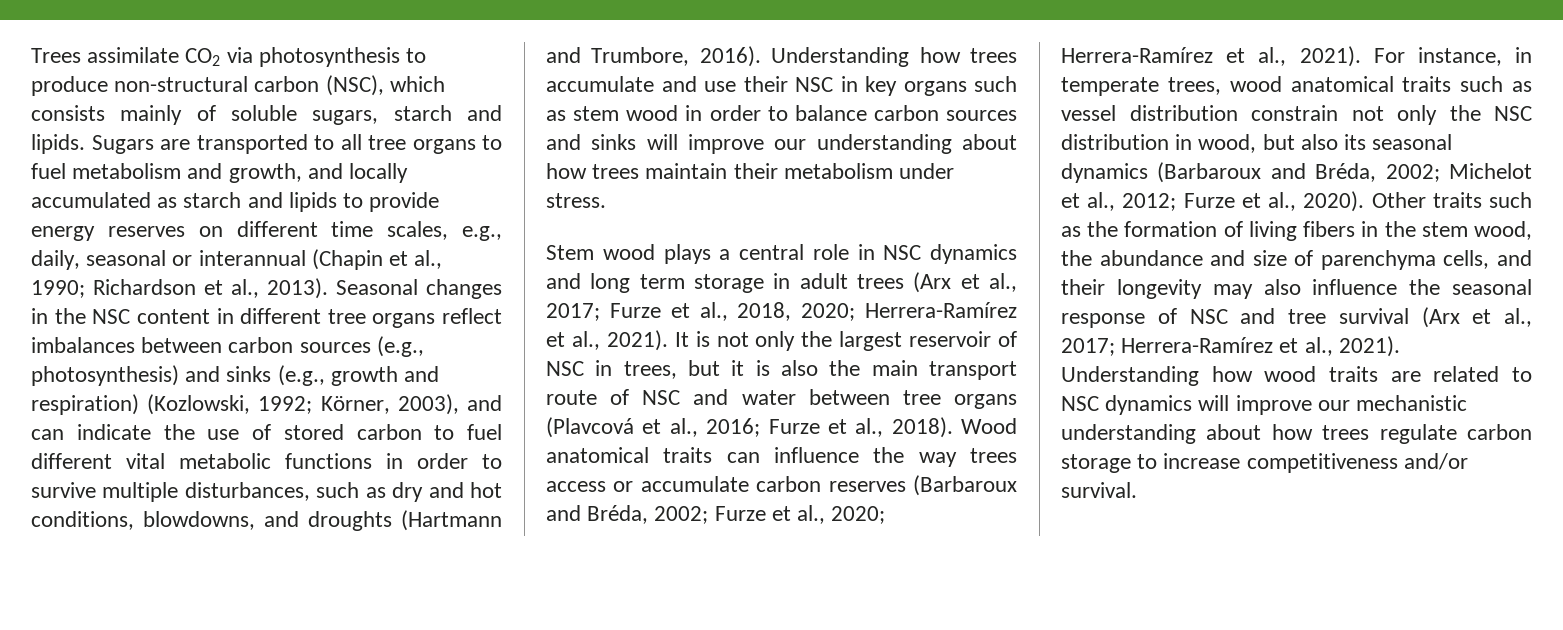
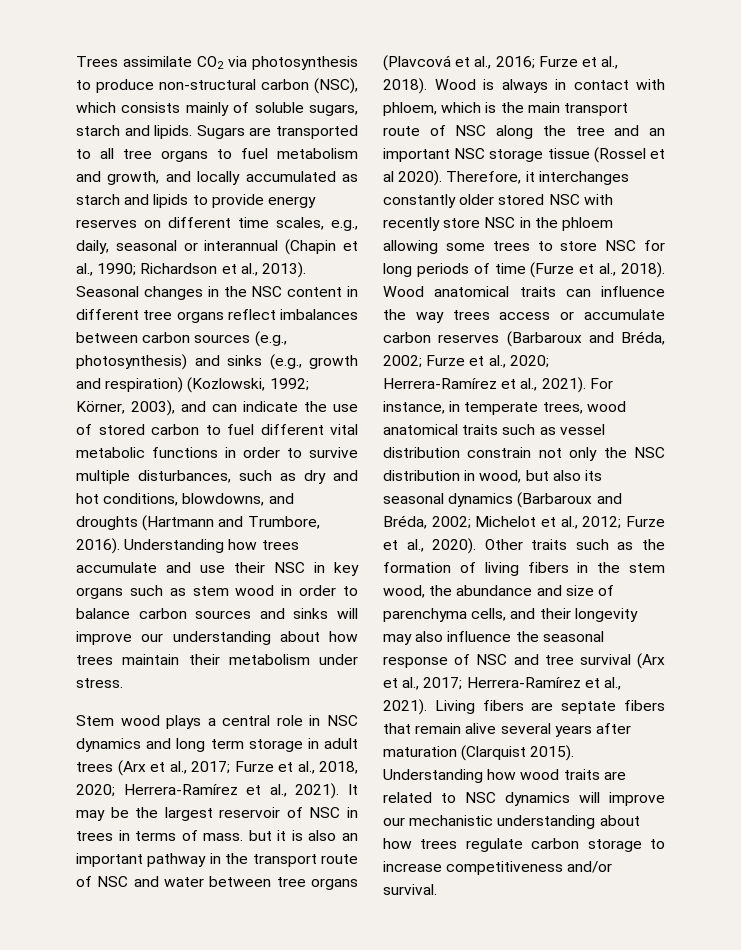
- It is not only the largest reservoir of NSC in trees, but it is also the main transport route of NSC and water between tree organs (Plavcová et al., 2016; Furze et al., 2018).
+ It may be the largest reservoir of NSC in trees in terms of mass. but it is also an important pathway in the transport route of NSC and water between tree organs (Plavcová et al., 2016; Furze et al., 2018).
- Wood anatomical traits can influence the way trees access or accumulate carbon reserves (Barbaroux and Bréda, 2002; Furze et al., 2020; Herrera-Ramírez et al., 2021).
+ Wood is always in contact with phloem, which is the main transport route of NSC along the tree and an important NSC storage tissue (Rossel et al 2020). Therefore, it interchanges constantly older stored NSC with recently store NSC in the phloem allowing some trees to store NSC for long periods of time (Furze et al., 2018). Wood anatomical traits can influence the way trees access or accumulate carbon reserves (Barbaroux and Bréda, 2002; Furze et al., 2020; Herrera-Ramírez et al., 2021).
+ Living fibers are septate fibers that remain alive several years after maturation (Clarquist 2015).

